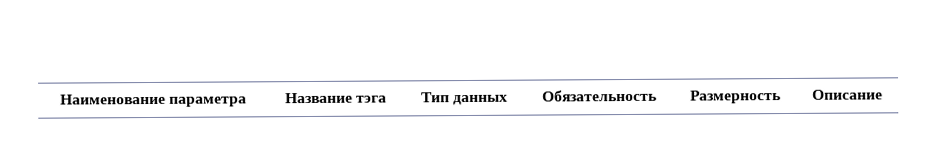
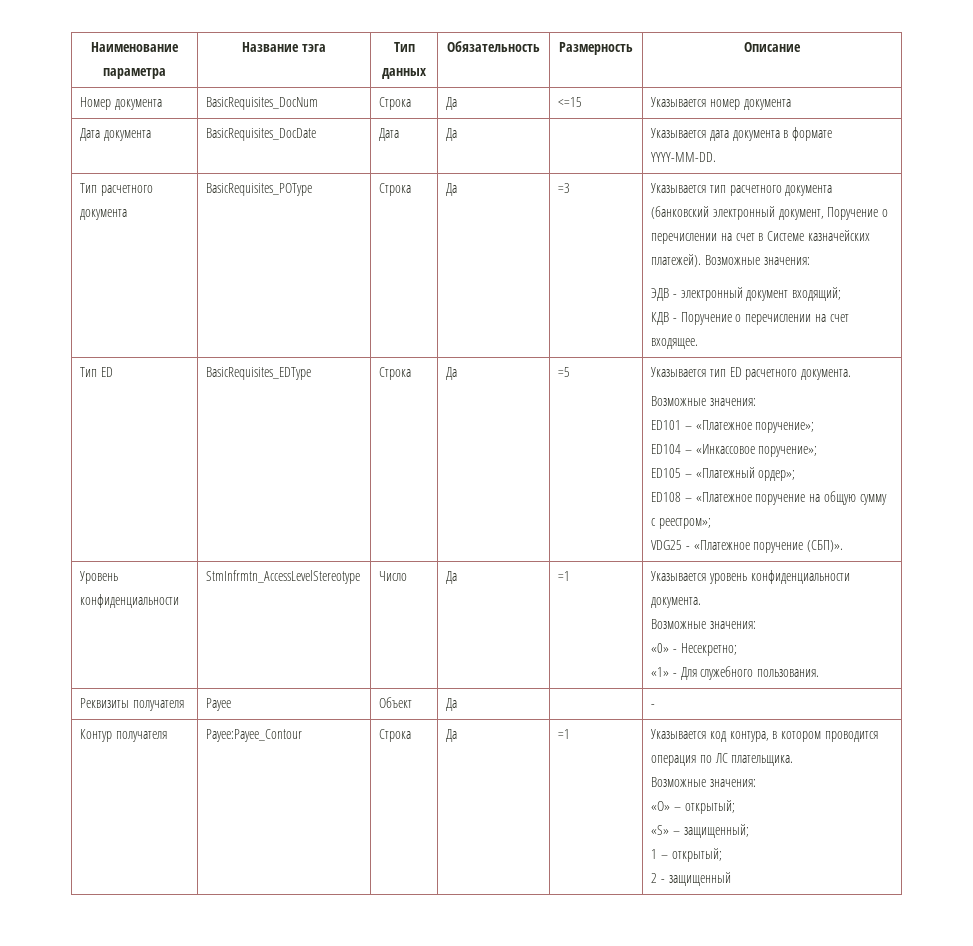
+ Номер документа | BasicRequisites_DocNum | Строка | Да | <=15 | Указывается номер документа
+ Дата документа | BasicRequisites_DocDate | Дата | Да | | Указывается дата документа в формате YYYY-MM-DD.
+ Тип расчетного документа | BasicRequisites_POType | Строка | Да | =3 | Указывается тип расчетного документа (банковский электронный документ, Поручение о перечислении на счет в Системе казначейских платежей). Возможные значения:
+ ЭДВ - электронный документ входящий;
+ КДВ - Поручение о перечислении на счет входящее.
+ Тип ED | BasicRequisites_EDType | Строка | Да | =5 | Указывается тип ED расчетного документа.
+ Возможные значения:
+ ED101 – «Платежное поручение»;
+ ED104 – «Инкассовое поручение»;
+ ED105 – «Платежный ордер»;
+ ED108 – «Платежное поручение на общую сумму с реестром»;
+ VDG25 - «Платежное поручение (СБП)».
+ Уровень конфиденциальности | StmInfrmtn_AccessLevelStereotype | Число | Да | =1 | Указывается уровень конфиденциальности документа.
+ Возможные значения:
+ «0» - Несекретно;
+ «1» - Для служебного пользования.
+ Реквизиты получателя | Payee | Объект | Да | | -
+ Контур получателя | Payee:Payee_Contour | Строка | Да | =1 | Указывается код контура, в котором проводится операция по ЛС плательщика.
+ Возможные значения:
+ «О» – открытый;
+ «S» – защищенный;
+ 1 – открытый;
+ 2 - защищенный

